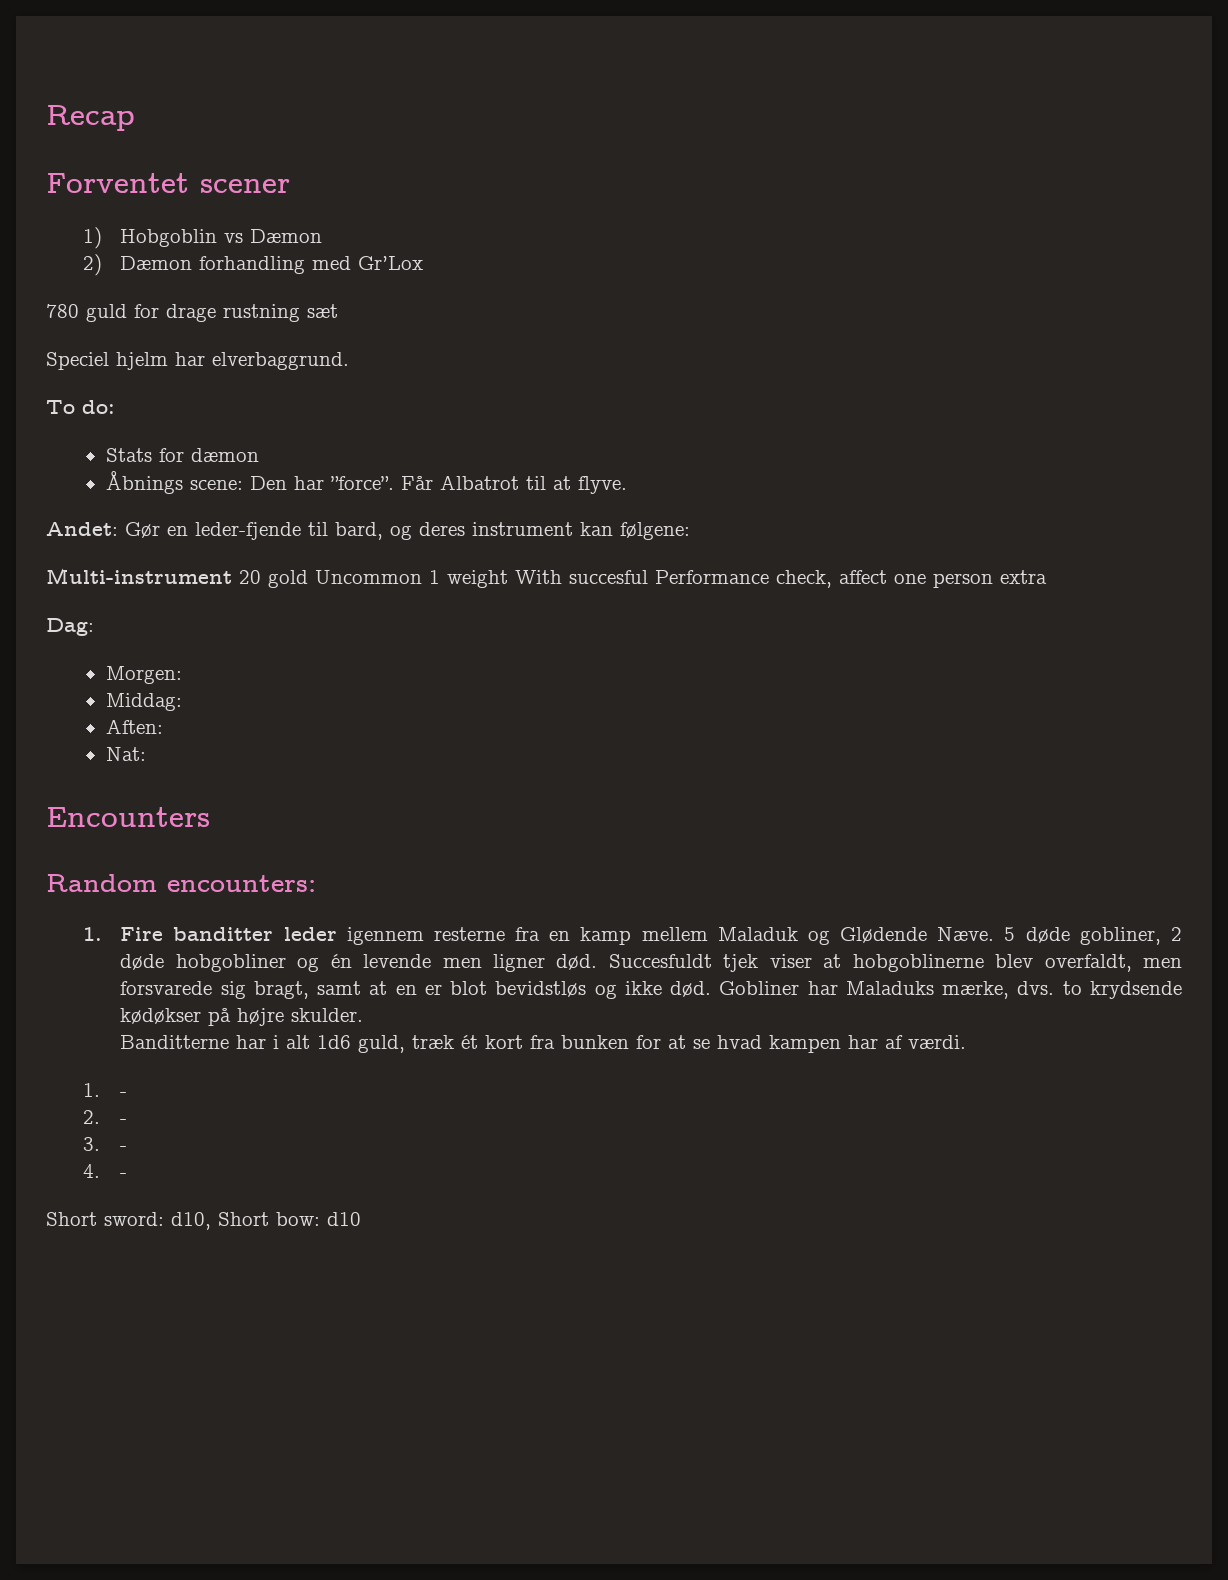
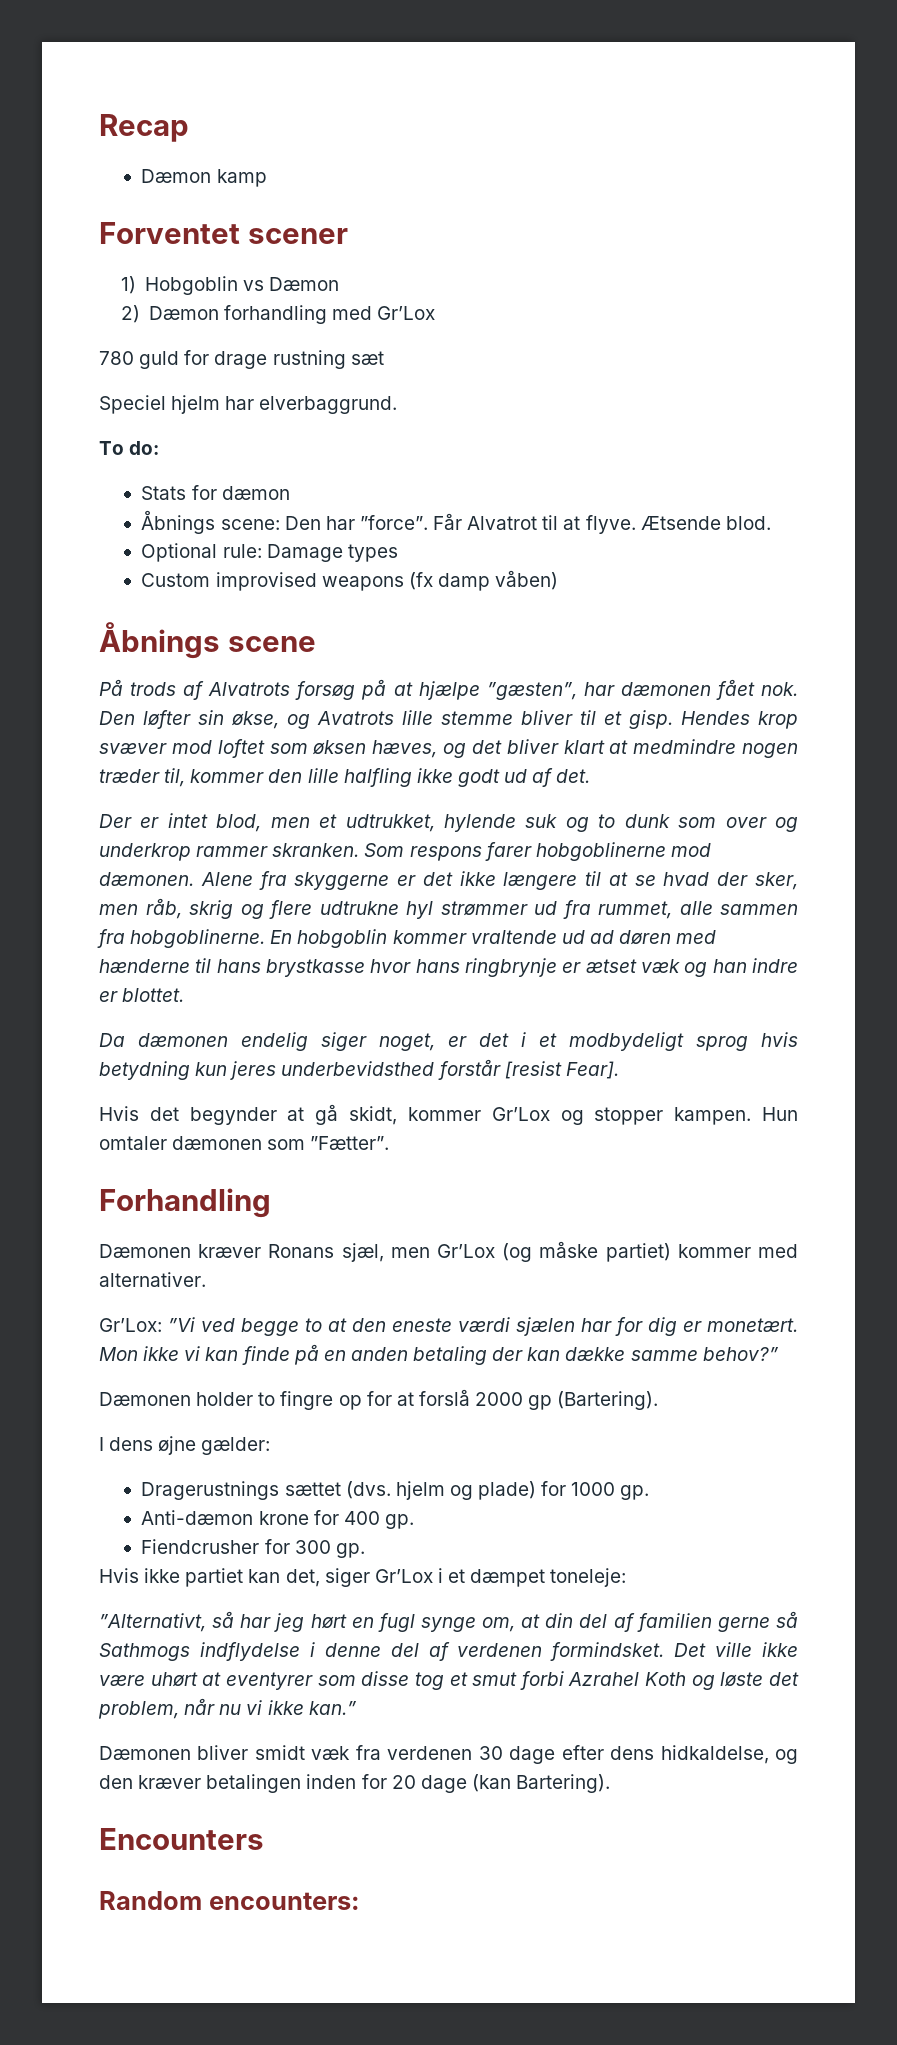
+ Dæmon kamp
- Får Albatrot til at flyve.
- Andet: Gør en leder-fjende til bard, og deres instrument kan følgene:
- Multi-instrument 20 gold Uncommon 1 weight With succesful Performance check, affect one person extra
- Dag:
- Morgen:
- Middag:
- Aften:
- Nat:
+ Får Alvatrot til at flyve. Ætsende blod.
+ Optional rule: Damage types
+ Custom improvised weapons (fx damp våben)
+ Åbnings scene
+ På trods af Alvatrots forsøg på at hjælpe ”gæsten”, har dæmonen fået nok. Den løfter sin økse, og Avatrots lille stemme bliver til et gisp. Hendes krop svæver mod loftet som øksen hæves, og det bliver klart at medmindre nogen træder til, kommer den lille halfling ikke godt ud af det.
+ Der er intet blod, men et udtrukket, hylende suk og to dunk som over og underkrop rammer skranken. Som respons farer hobgoblinerne mod dæmonen. Alene fra skyggerne er det ikke længere til at se hvad der sker, men råb, skrig og flere udtrukne hyl strømmer ud fra rummet, alle sammen fra hobgoblinerne. En hobgoblin kommer vraltende ud ad døren med hænderne til hans brystkasse hvor hans ringbrynje er ætset væk og han indre er blottet.
+ Da dæmonen endelig siger noget, er det i et modbydeligt sprog hvis betydning kun jeres underbevidsthed forstår [resist Fear].
+ Hvis det begynder at gå skidt, kommer Gr’Lox og stopper kampen. Hun omtaler dæmonen som ”Fætter”.
+ Forhandling
+ Dæmonen kræver Ronans sjæl, men Gr’Lox (og måske partiet) kommer med alternativer.
+ Gr’Lox: ”Vi ved begge to at den eneste værdi sjælen har for dig er monetært. Mon ikke vi kan finde på en anden betaling der kan dække samme behov?”
+ Dæmonen holder to fingre op for at forslå 2000 gp (Bartering).
+ I dens øjne gælder:
+ Dragerustnings sættet (dvs. hjelm og plade) for 1000 gp.
+ Anti-dæmon krone for 400 gp.
+ Fiendcrusher for 300 gp.
+ Hvis ikke partiet kan det, siger Gr’Lox i et dæmpet toneleje:
+ ”Alternativt, så har jeg hørt en fugl synge om, at din del af familien gerne så Sathmogs indflydelse i denne del af verdenen formindsket. Det ville ikke være uhørt at eventyrer som disse tog et smut forbi Azrahel Koth og løste det problem, når nu vi ikke kan.”
+ Dæmonen bliver smidt væk fra verdenen 30 dage efter dens hidkaldelse, og den kræver betalingen inden for 20 dage (kan Bartering).
  Encounters
  Random encounters:
- 1. Fire banditter leder igennem resterne fra en kamp mellem Maladuk og Glødende Næve. 5 døde gobliner, 2 døde hobgobliner og én levende men ligner død. Succesfuldt tjek viser at hobgoblinerne blev overfaldt, men forsvarede sig bragt, samt at en er blot bevidstløs og ikke død. Gobliner har Maladuks mærke, dvs. to krydsende kødøkser på højre skulder.
- Banditterne har i alt 1d6 guld, træk ét kort fra bunken for at se hvad kampen har af værdi.
- 1. -
- 2. -
- 3. -
- 4. -
- Short sword: d10, Short bow: d10

